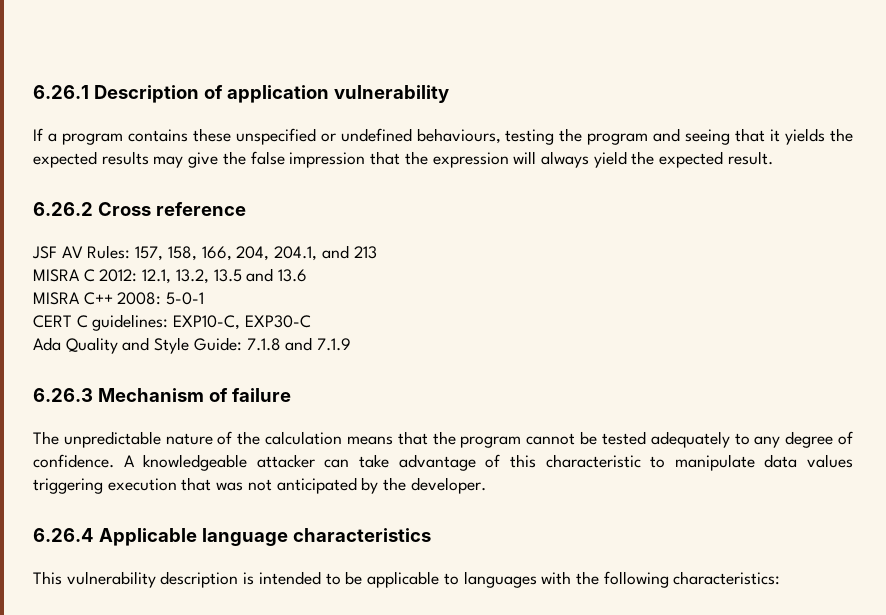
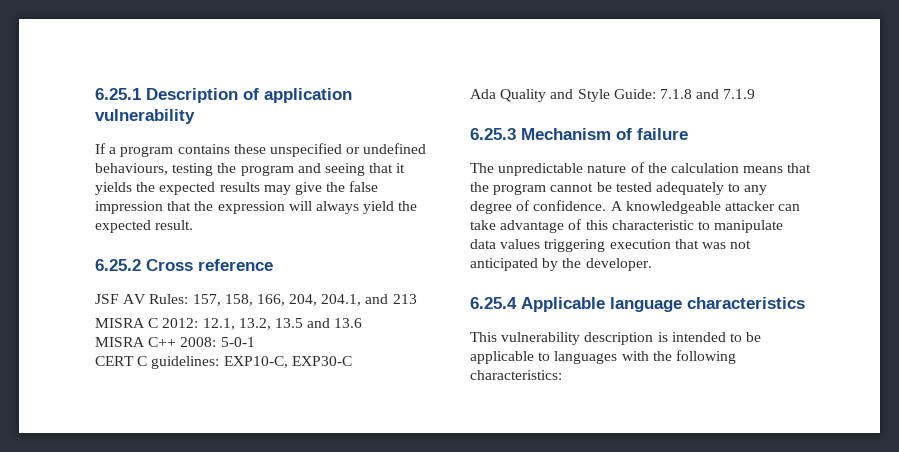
- 6.26.1 Description of application vulnerability
+ 6.25.1 Description of application vulnerability
- 6.26.2 Cross reference
+ 6.25.2 Cross reference
- 6.26.3 Mechanism of failure
+ 6.25.3 Mechanism of failure
- 6.26.4 Applicable language characteristics
+ 6.25.4 Applicable language characteristics

